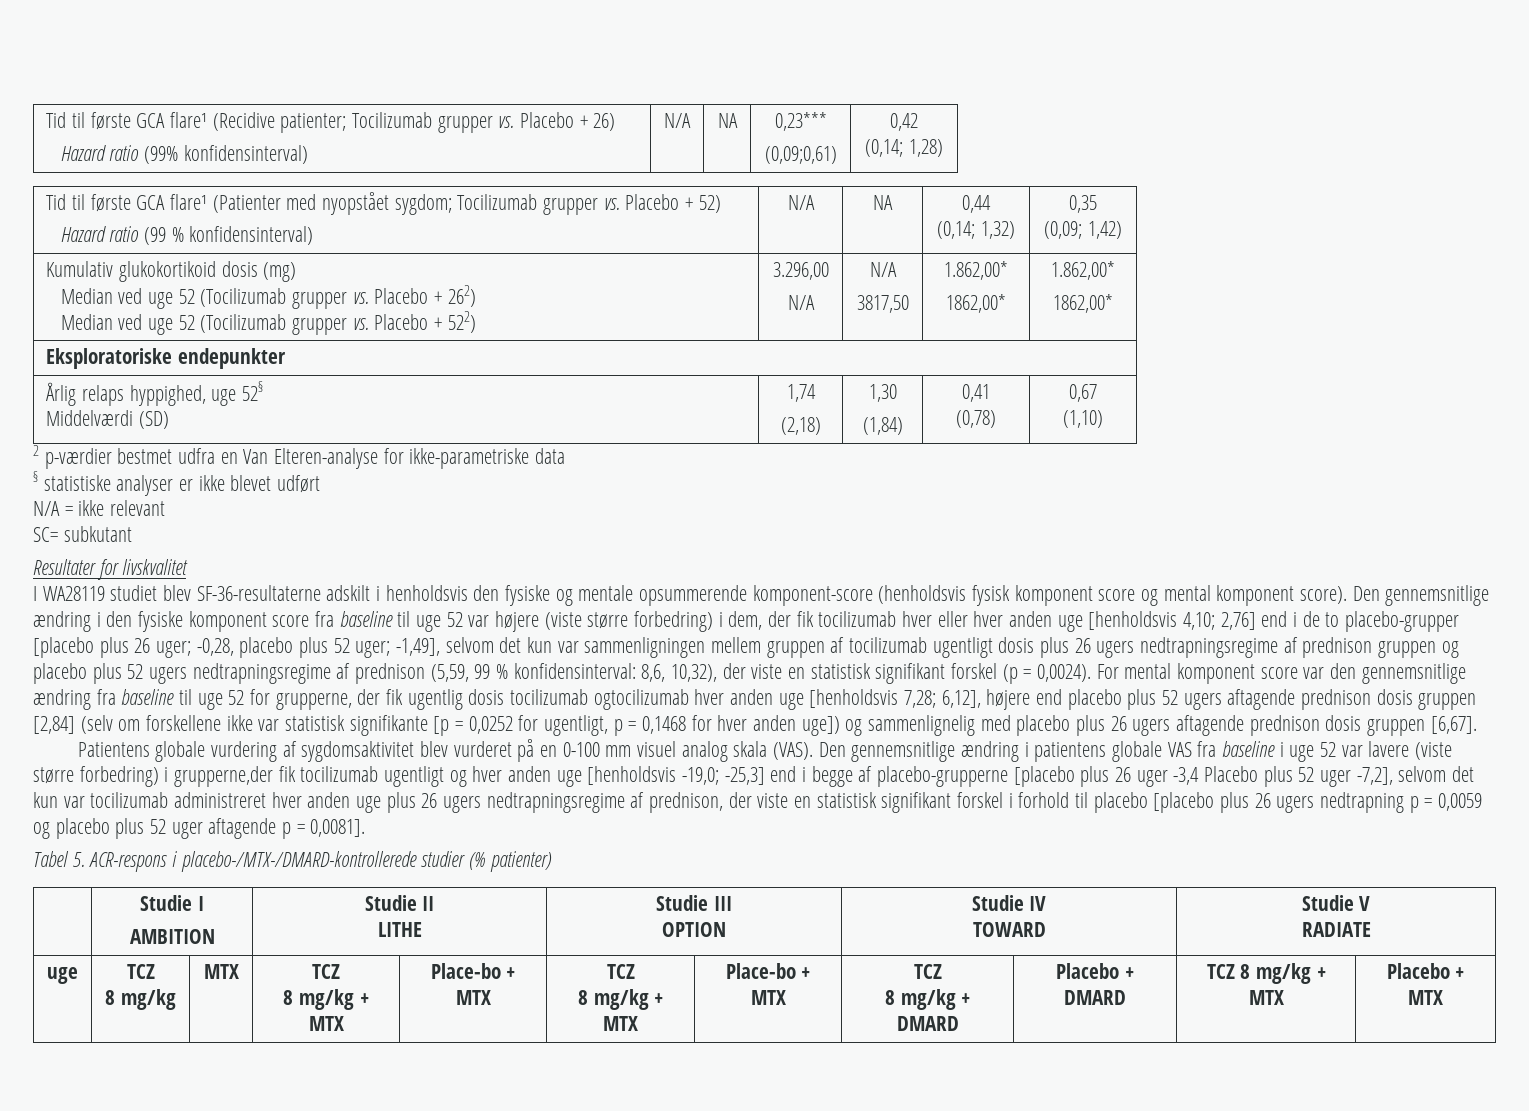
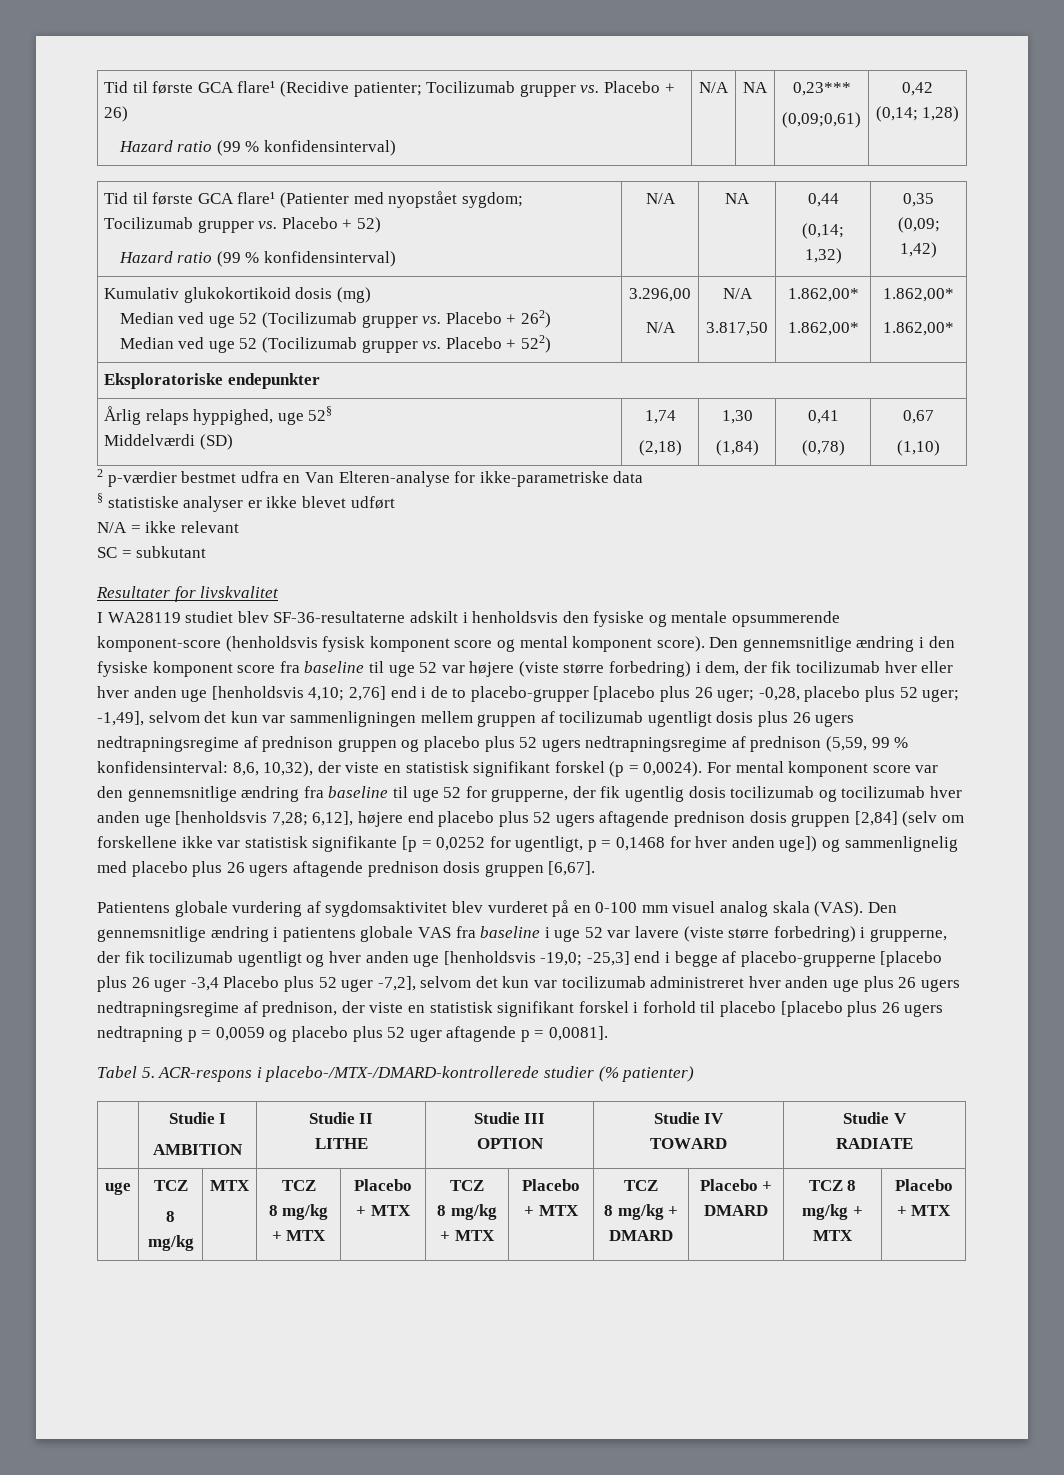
  Tid til første GCA flare¹ (Recidive patienter; Tocilizumab grupper vs. Placebo + 26)
- Hazard ratio (99% konfidensinterval) | N/A | NA | 0,23***
+ Hazard ratio (99 % konfidensinterval) | N/A | NA | 0,23***
  Kumulativ glukokortikoid dosis (mg)
  Median ved uge 52 (Tocilizumab grupper vs. Placebo + 262)
  Median ved uge 52 (Tocilizumab grupper vs. Placebo + 522) | 3.296,00
  N/A | N/A
- 3817,50 | 1.862,00*
- 1862,00* | 1.862,00*
- 1862,00*
+ 3.817,50 | 1.862,00*
+ 1.862,00* | 1.862,00*
+ 1.862,00*
- SC= subkutant
+ SC = subkutant
- For mental komponent score var den gennemsnitlige ændring fra baseline til uge 52 for grupperne, der fik ugentlig dosis tocilizumab ogtocilizumab hver anden uge [henholdsvis 7,28;
+ For mental komponent score var den gennemsnitlige ændring fra baseline til uge 52 for grupperne, der fik ugentlig dosis tocilizumab og tocilizumab hver anden uge [henholdsvis 7,28;
- Den gennemsnitlige ændring i patientens globale VAS fra baseline i uge 52 var lavere (viste større forbedring) i grupperne,der fik tocilizumab ugentligt og hver anden uge [henholdsvis -19,0;
+ Den gennemsnitlige ændring i patientens globale VAS fra baseline i uge 52 var lavere (viste større forbedring) i grupperne, der fik tocilizumab ugentligt og hver anden uge [henholdsvis -19,0;
  uge | TCZ
  8 mg/kg | MTX | TCZ
- 8 mg/kg + MTX | Place-bo + MTX | TCZ
- 8 mg/kg + MTX | Place-bo + MTX | TCZ
+ 8 mg/kg + MTX | Placebo + MTX | TCZ
+ 8 mg/kg + MTX | Placebo + MTX | TCZ

